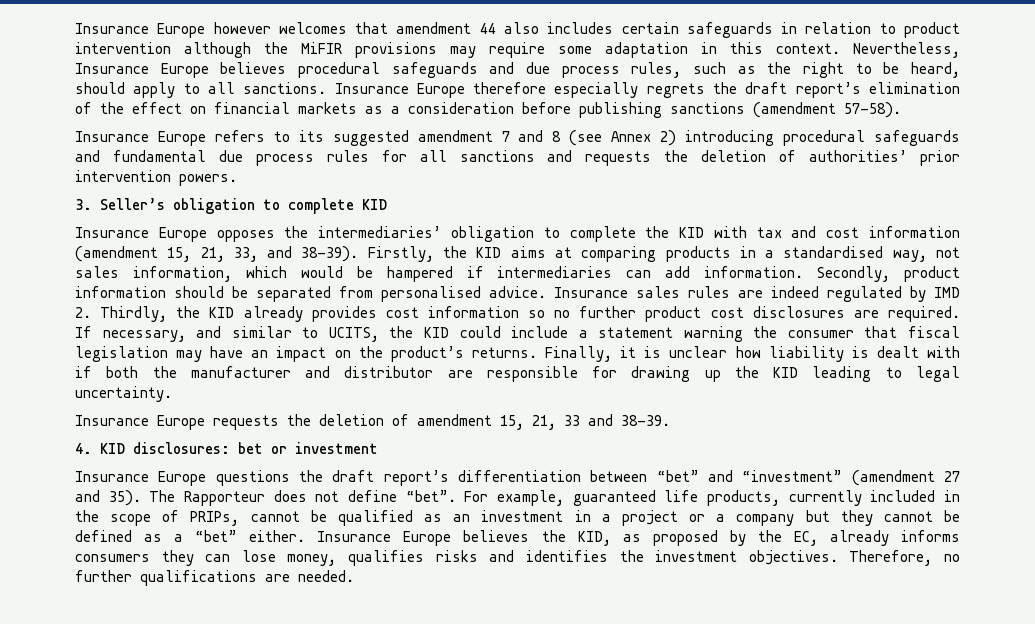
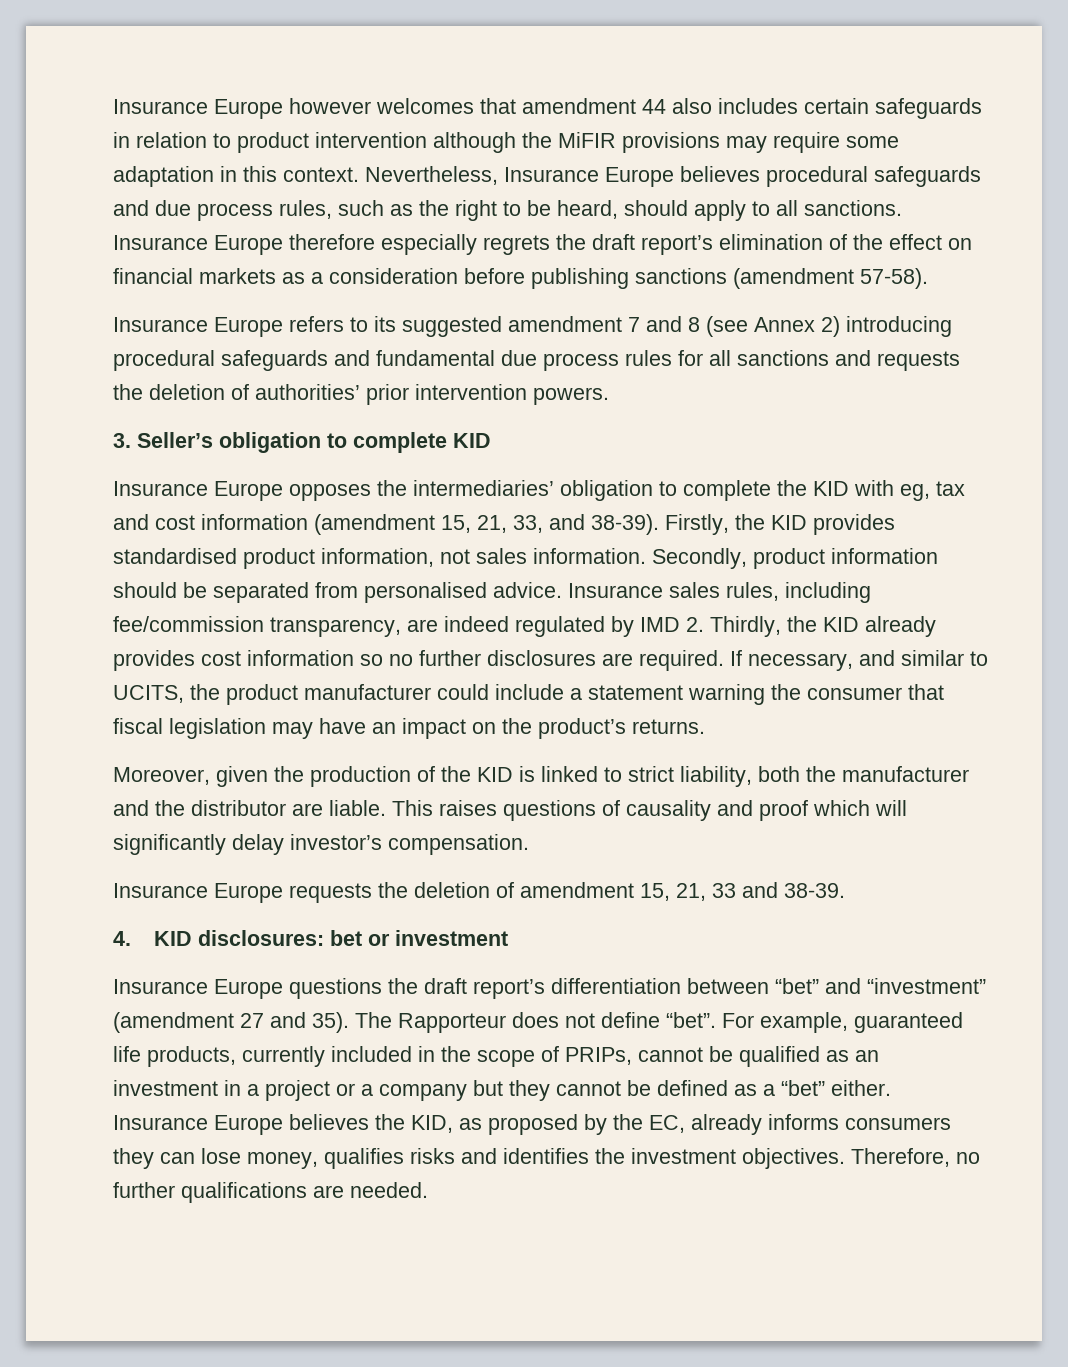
- Insurance Europe opposes the intermediaries’ obligation to complete the KID with tax and cost information (amendment 15, 21, 33, and 38-39).
+ Insurance Europe opposes the intermediaries’ obligation to complete the KID with eg, tax and cost information (amendment 15, 21, 33, and 38-39).
- Firstly, the KID aims at comparing products in a standardised way, not sales information, which would be hampered if intermediaries can add information.
+ Firstly, the KID provides standardised product information, not sales information.
- Insurance sales rules are indeed regulated by IMD 2. Thirdly, the KID already provides cost information so no further product cost disclosures are required.
+ Insurance sales rules, including fee/commission transparency, are indeed regulated by IMD 2. Thirdly, the KID already provides cost information so no further disclosures are required.
- If necessary, and similar to UCITS, the KID could include a statement warning the consumer that fiscal legislation may have an impact on the product’s returns. Finally, it is unclear how liability is dealt with if both the manufacturer and distributor are responsible for drawing up the KID leading to legal uncertainty.
+ If necessary, and similar to UCITS, the product manufacturer could include a statement warning the consumer that fiscal legislation may have an impact on the product’s returns.
+ Moreover, given the production of the KID is linked to strict liability, both the manufacturer and the distributor are liable. This raises questions of causality and proof which will significantly delay investor’s compensation.

